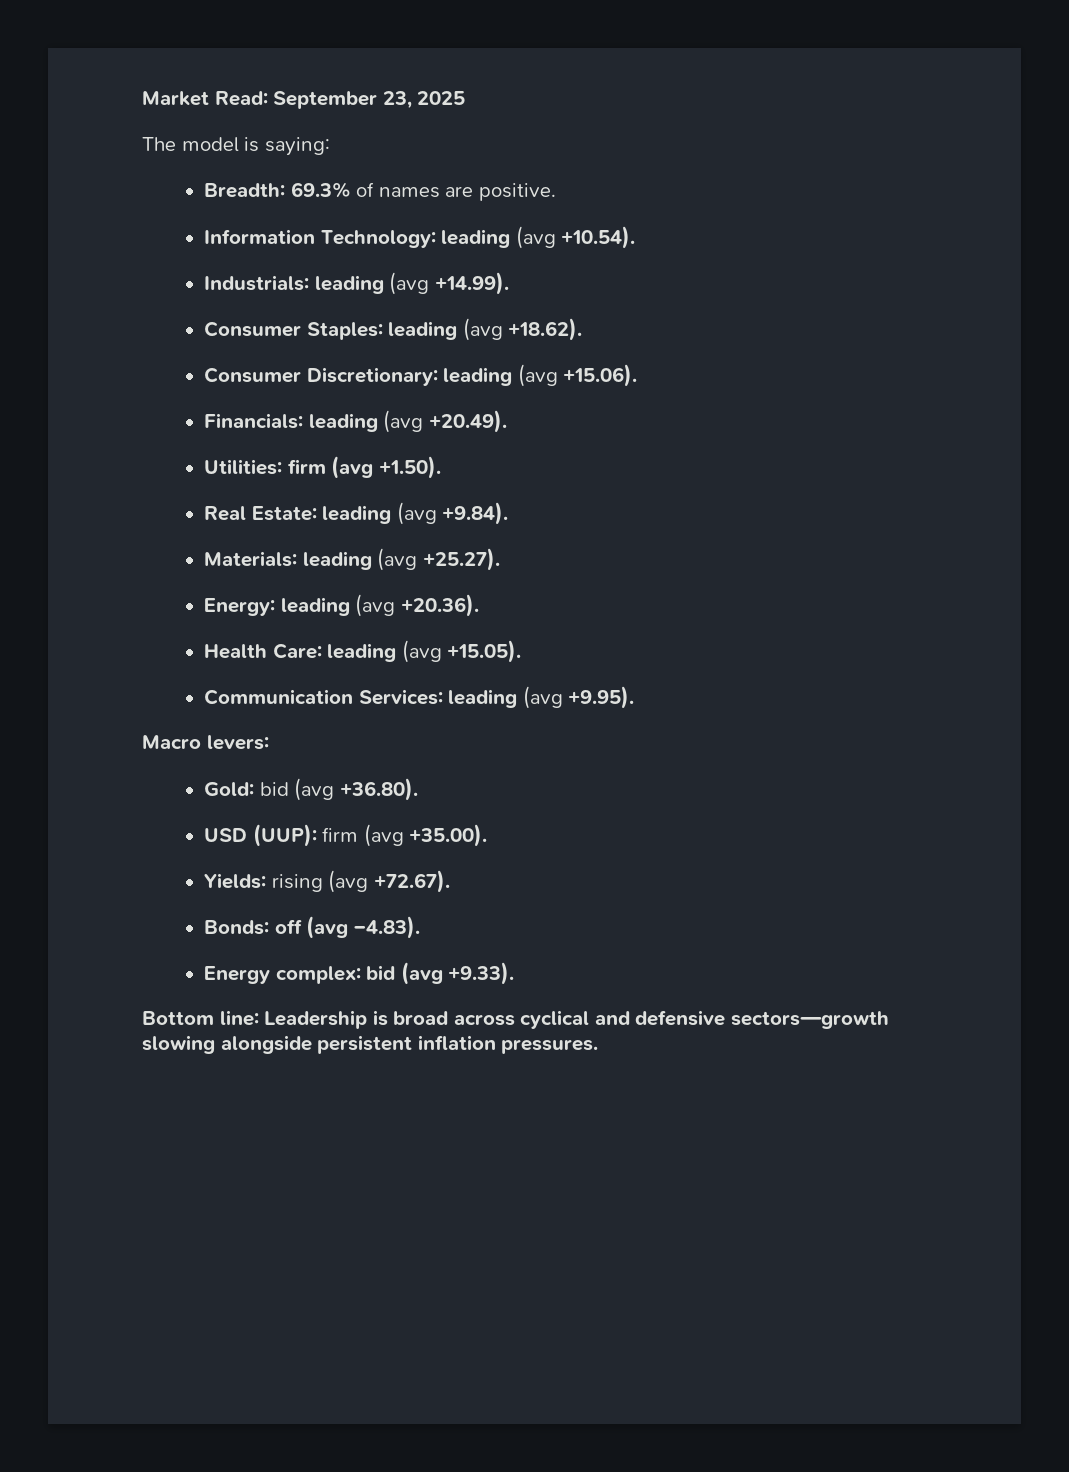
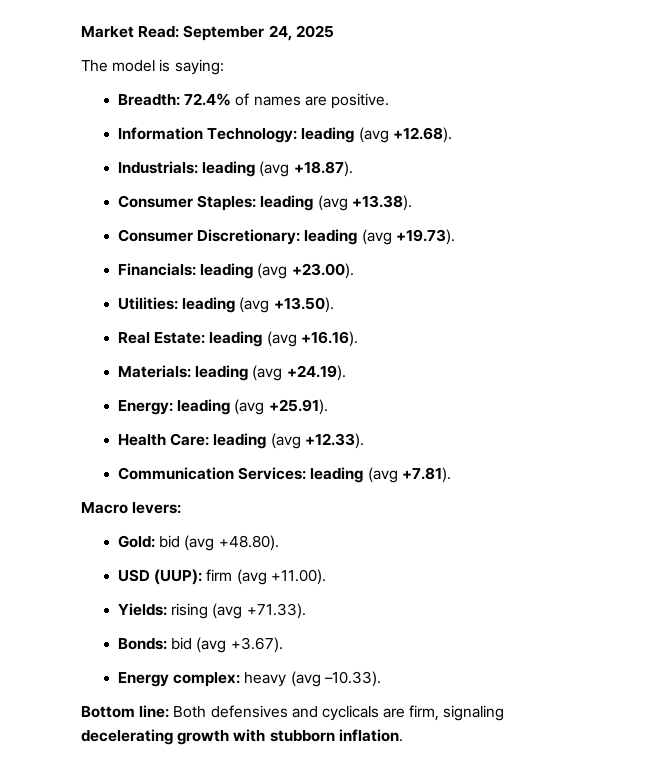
- Market Read: September 23, 2025
+ Market Read: September 24, 2025
- Breadth: 69.3% of names are positive.
+ Breadth: 72.4% of names are positive.
- Information Technology: leading (avg +10.54).
+ Information Technology: leading (avg +12.68).
- Industrials: leading (avg +14.99).
+ Industrials: leading (avg +18.87).
- Consumer Staples: leading (avg +18.62).
+ Consumer Staples: leading (avg +13.38).
- Consumer Discretionary: leading (avg +15.06).
+ Consumer Discretionary: leading (avg +19.73).
- Financials: leading (avg +20.49).
+ Financials: leading (avg +23.00).
- Utilities: firm (avg +1.50).
+ Utilities: leading (avg +13.50).
- Real Estate: leading (avg +9.84).
+ Real Estate: leading (avg +16.16).
- Materials: leading (avg +25.27).
+ Materials: leading (avg +24.19).
- Energy: leading (avg +20.36).
+ Energy: leading (avg +25.91).
- Health Care: leading (avg +15.05).
+ Health Care: leading (avg +12.33).
- Communication Services: leading (avg +9.95).
+ Communication Services: leading (avg +7.81).
- Gold: bid (avg +36.80).
+ Gold: bid (avg +48.80).
- USD (UUP): firm (avg +35.00).
+ USD (UUP): firm (avg +11.00).
- Yields: rising (avg +72.67).
+ Yields: rising (avg +71.33).
- Bonds: off (avg –4.83).
+ Bonds: bid (avg +3.67).
- Energy complex: bid (avg +9.33).
+ Energy complex: heavy (avg –10.33).
- Bottom line: Leadership is broad across cyclical and defensive sectors—growth slowing alongside persistent inflation pressures.
+ Bottom line: Both defensives and cyclicals are firm, signaling decelerating growth with stubborn inflation.

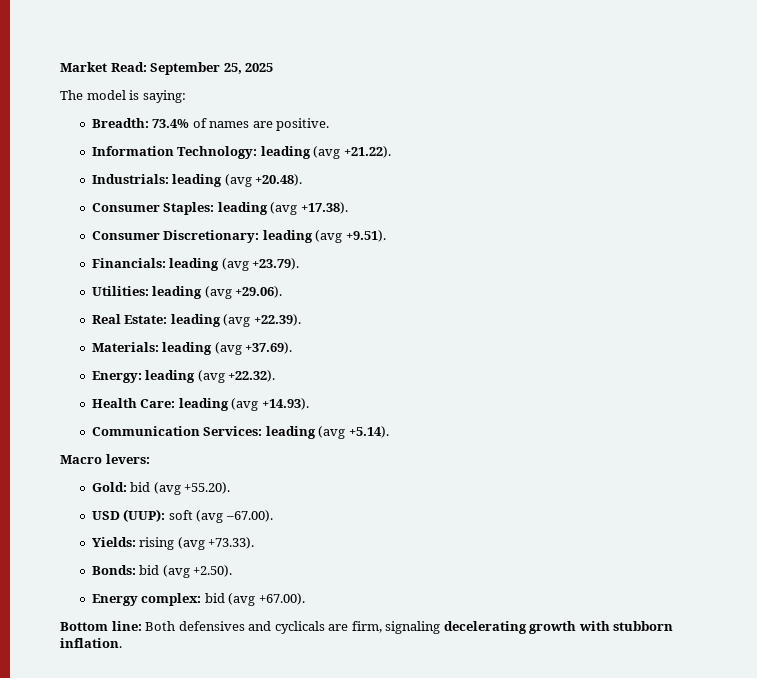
- Market Read: September 24, 2025
+ Market Read: September 25, 2025
- Breadth: 72.4% of names are positive.
+ Breadth: 73.4% of names are positive.
- Information Technology: leading (avg +12.68).
+ Information Technology: leading (avg +21.22).
- Industrials: leading (avg +18.87).
+ Industrials: leading (avg +20.48).
- Consumer Staples: leading (avg +13.38).
+ Consumer Staples: leading (avg +17.38).
- Consumer Discretionary: leading (avg +19.73).
+ Consumer Discretionary: leading (avg +9.51).
- Financials: leading (avg +23.00).
+ Financials: leading (avg +23.79).
- Utilities: leading (avg +13.50).
+ Utilities: leading (avg +29.06).
- Real Estate: leading (avg +16.16).
+ Real Estate: leading (avg +22.39).
- Materials: leading (avg +24.19).
+ Materials: leading (avg +37.69).
- Energy: leading (avg +25.91).
+ Energy: leading (avg +22.32).
- Health Care: leading (avg +12.33).
+ Health Care: leading (avg +14.93).
- Communication Services: leading (avg +7.81).
+ Communication Services: leading (avg +5.14).
- Gold: bid (avg +48.80).
+ Gold: bid (avg +55.20).
- USD (UUP): firm (avg +11.00).
+ USD (UUP): soft (avg –67.00).
- Yields: rising (avg +71.33).
+ Yields: rising (avg +73.33).
- Bonds: bid (avg +3.67).
+ Bonds: bid (avg +2.50).
- Energy complex: heavy (avg –10.33).
+ Energy complex: bid (avg +67.00).

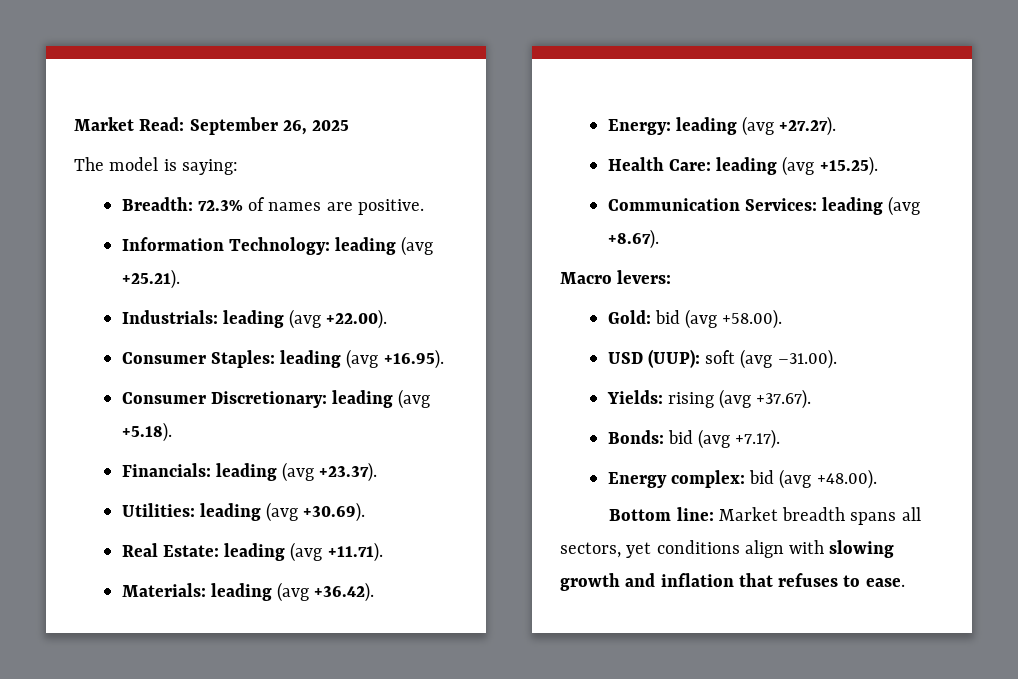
- Market Read: September 25, 2025
+ Market Read: September 26, 2025
- Breadth: 73.4% of names are positive.
+ Breadth: 72.3% of names are positive.
- Information Technology: leading (avg +21.22).
+ Information Technology: leading (avg +25.21).
- Industrials: leading (avg +20.48).
+ Industrials: leading (avg +22.00).
- Consumer Staples: leading (avg +17.38).
+ Consumer Staples: leading (avg +16.95).
- Consumer Discretionary: leading (avg +9.51).
+ Consumer Discretionary: leading (avg +5.18).
- Financials: leading (avg +23.79).
+ Financials: leading (avg +23.37).
- Utilities: leading (avg +29.06).
+ Utilities: leading (avg +30.69).
- Real Estate: leading (avg +22.39).
+ Real Estate: leading (avg +11.71).
- Materials: leading (avg +37.69).
+ Materials: leading (avg +36.42).
- Energy: leading (avg +22.32).
+ Energy: leading (avg +27.27).
- Health Care: leading (avg +14.93).
+ Health Care: leading (avg +15.25).
- Communication Services: leading (avg +5.14).
+ Communication Services: leading (avg +8.67).
- Gold: bid (avg +55.20).
+ Gold: bid (avg +58.00).
- USD (UUP): soft (avg –67.00).
+ USD (UUP): soft (avg –31.00).
- Yields: rising (avg +73.33).
+ Yields: rising (avg +37.67).
- Bonds: bid (avg +2.50).
+ Bonds: bid (avg +7.17).
- Energy complex: bid (avg +67.00).
+ Energy complex: bid (avg +48.00).
- Bottom line: Both defensives and cyclicals are firm, signaling decelerating growth with stubborn inflation.
+ Bottom line: Market breadth spans all sectors, yet conditions align with slowing growth and inflation that refuses to ease.

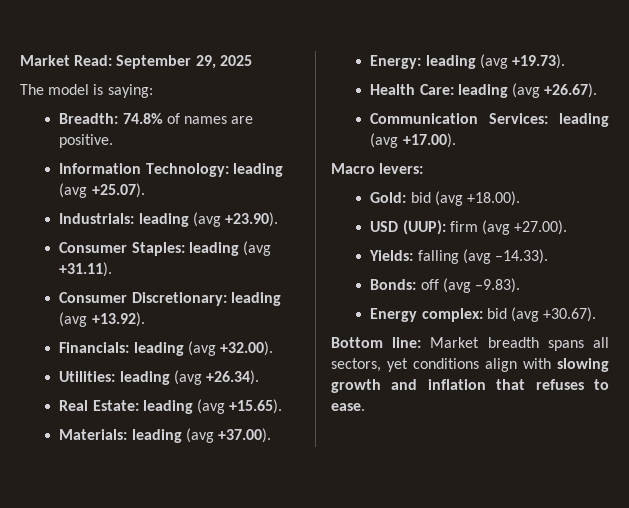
- Market Read: September 26, 2025
+ Market Read: September 29, 2025
- Breadth: 72.3% of names are positive.
+ Breadth: 74.8% of names are positive.
- Information Technology: leading (avg +25.21).
+ Information Technology: leading (avg +25.07).
- Industrials: leading (avg +22.00).
+ Industrials: leading (avg +23.90).
- Consumer Staples: leading (avg +16.95).
+ Consumer Staples: leading (avg +31.11).
- Consumer Discretionary: leading (avg +5.18).
+ Consumer Discretionary: leading (avg +13.92).
- Financials: leading (avg +23.37).
+ Financials: leading (avg +32.00).
- Utilities: leading (avg +30.69).
+ Utilities: leading (avg +26.34).
- Real Estate: leading (avg +11.71).
+ Real Estate: leading (avg +15.65).
- Materials: leading (avg +36.42).
+ Materials: leading (avg +37.00).
- Energy: leading (avg +27.27).
+ Energy: leading (avg +19.73).
- Health Care: leading (avg +15.25).
+ Health Care: leading (avg +26.67).
- Communication Services: leading (avg +8.67).
+ Communication Services: leading (avg +17.00).
- Gold: bid (avg +58.00).
+ Gold: bid (avg +18.00).
- USD (UUP): soft (avg –31.00).
- Yields: rising (avg +37.67).
- Bonds: bid (avg +7.17).
+ USD (UUP): firm (avg +27.00).
+ Yields: falling (avg –14.33).
+ Bonds: off (avg –9.83).
- Energy complex: bid (avg +48.00).
+ Energy complex: bid (avg +30.67).

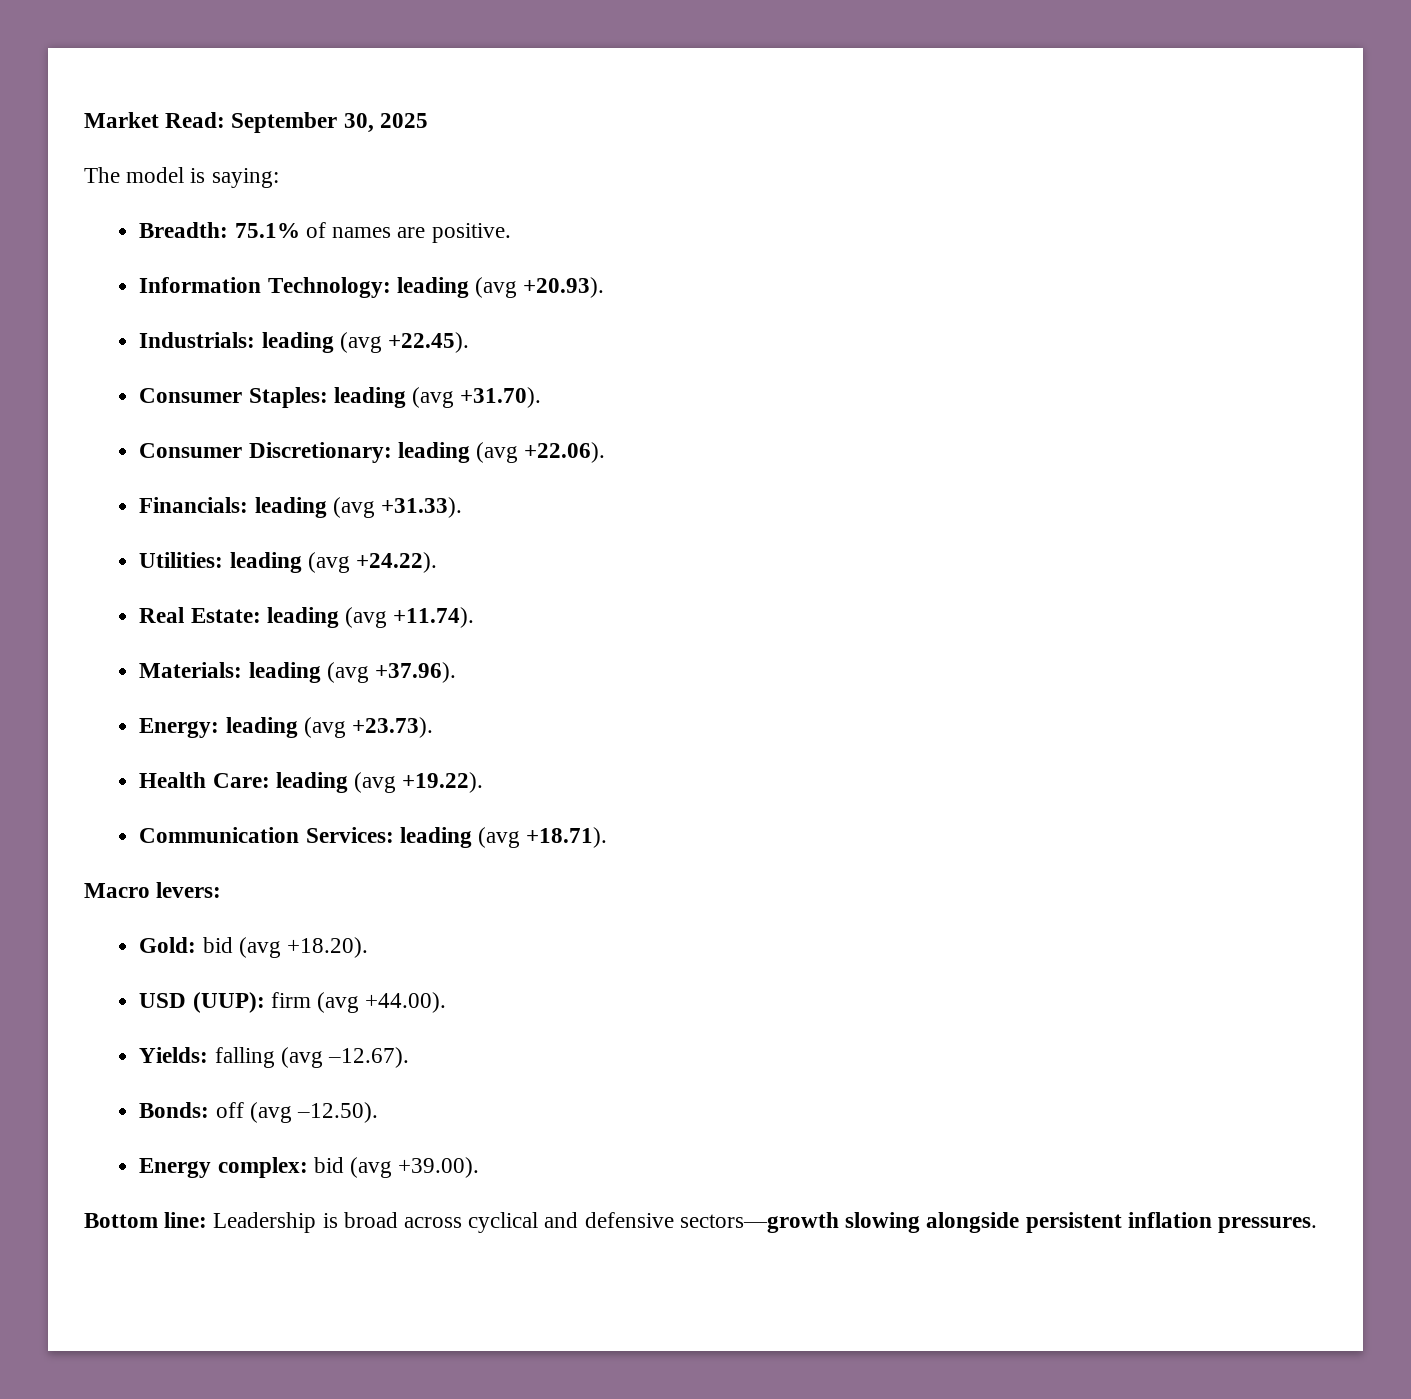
- Market Read: September 29, 2025
+ Market Read: September 30, 2025
- Breadth: 74.8% of names are positive.
+ Breadth: 75.1% of names are positive.
- Information Technology: leading (avg +25.07).
+ Information Technology: leading (avg +20.93).
- Industrials: leading (avg +23.90).
+ Industrials: leading (avg +22.45).
- Consumer Staples: leading (avg +31.11).
+ Consumer Staples: leading (avg +31.70).
- Consumer Discretionary: leading (avg +13.92).
+ Consumer Discretionary: leading (avg +22.06).
- Financials: leading (avg +32.00).
+ Financials: leading (avg +31.33).
- Utilities: leading (avg +26.34).
+ Utilities: leading (avg +24.22).
- Real Estate: leading (avg +15.65).
+ Real Estate: leading (avg +11.74).
- Materials: leading (avg +37.00).
+ Materials: leading (avg +37.96).
- Energy: leading (avg +19.73).
+ Energy: leading (avg +23.73).
- Health Care: leading (avg +26.67).
+ Health Care: leading (avg +19.22).
- Communication Services: leading (avg +17.00).
+ Communication Services: leading (avg +18.71).
- Gold: bid (avg +18.00).
+ Gold: bid (avg +18.20).
- USD (UUP): firm (avg +27.00).
+ USD (UUP): firm (avg +44.00).
- Yields: falling (avg –14.33).
+ Yields: falling (avg –12.67).
- Bonds: off (avg –9.83).
+ Bonds: off (avg –12.50).
- Energy complex: bid (avg +30.67).
+ Energy complex: bid (avg +39.00).
- Bottom line: Market breadth spans all sectors, yet conditions align with slowing growth and inflation that refuses to ease.
+ Bottom line: Leadership is broad across cyclical and defensive sectors—growth slowing alongside persistent inflation pressures.

